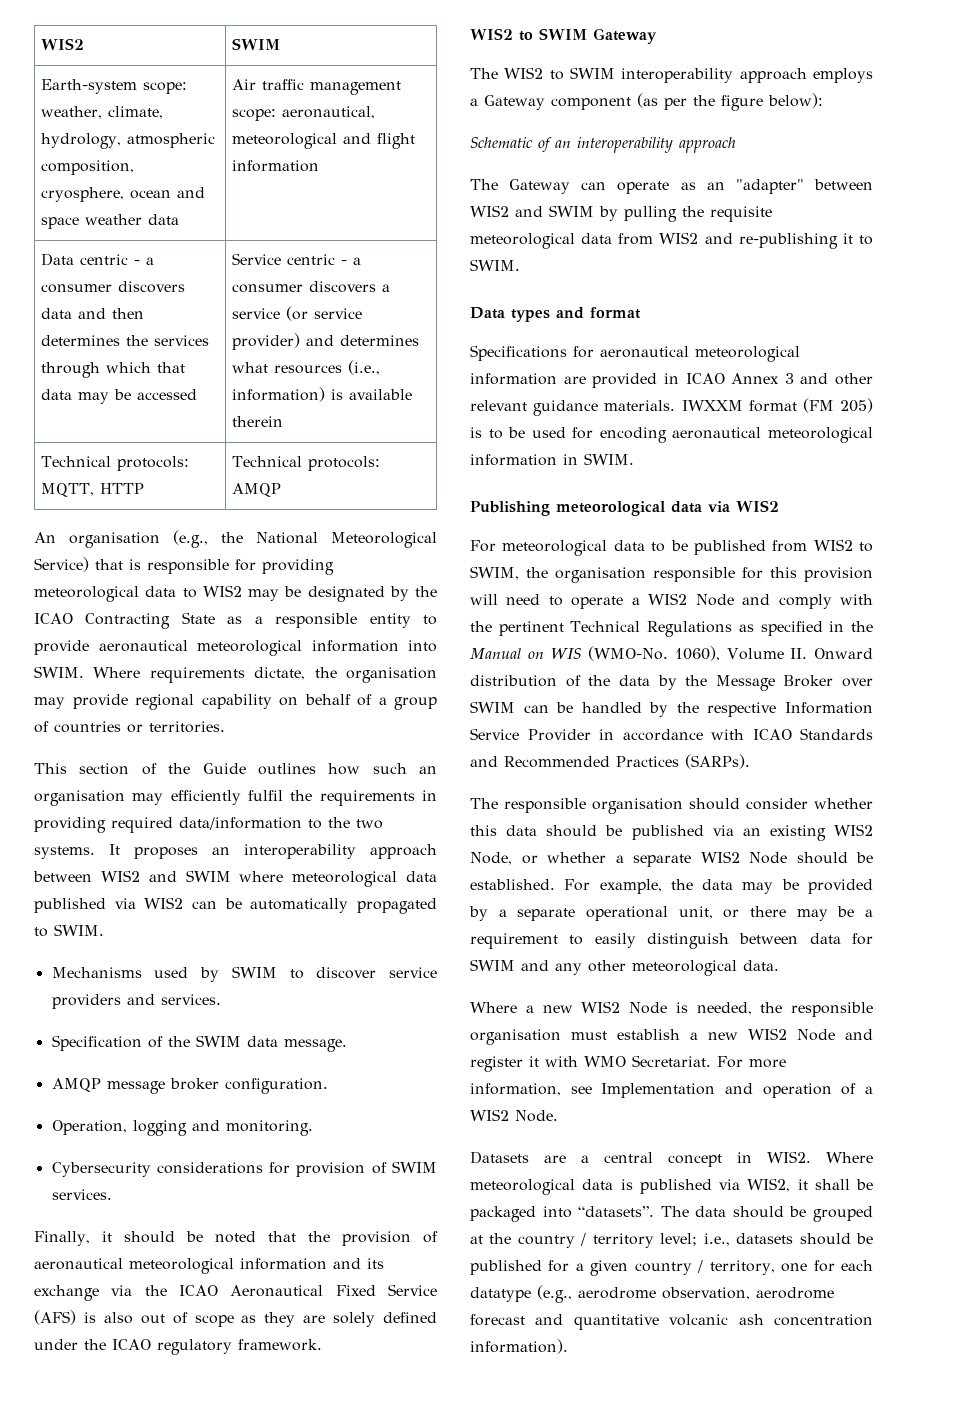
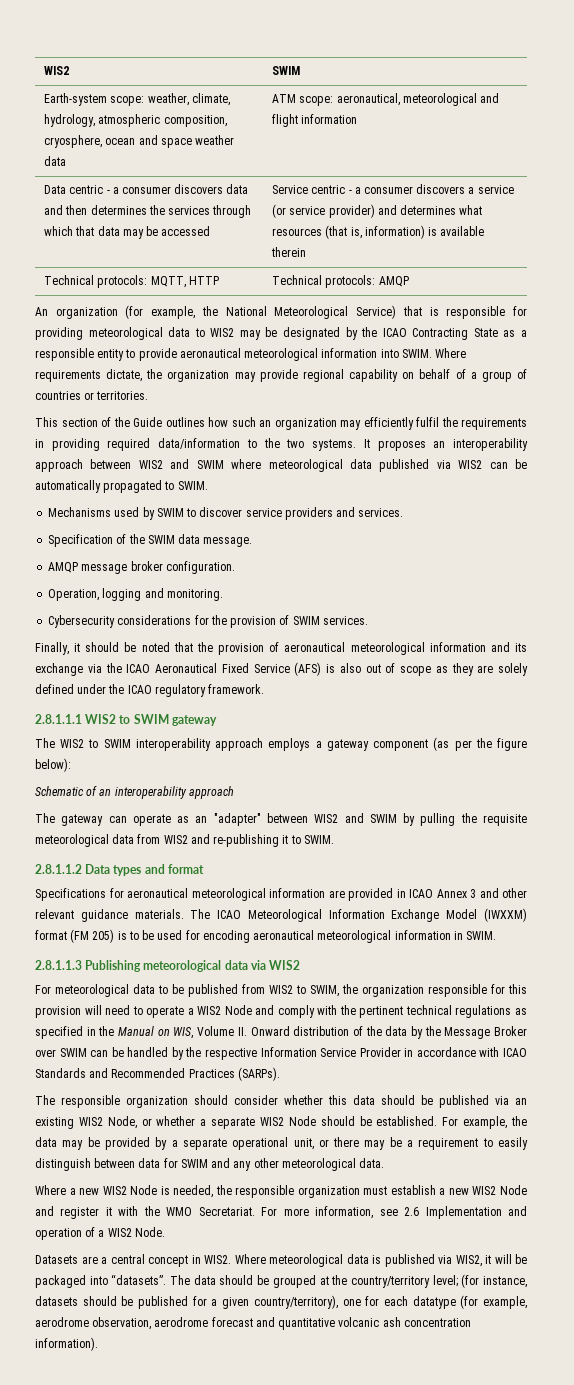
- Earth-system scope: weather, climate, hydrology, atmospheric composition, cryosphere, ocean and space weather data | Air traffic management scope: aeronautical, meteorological and flight information
+ Earth-system scope: weather, climate, hydrology, atmospheric composition, cryosphere, ocean and space weather data | ATM scope: aeronautical, meteorological and flight information
- Data centric - a consumer discovers data and then determines the services through which that data may be accessed | Service centric - a consumer discovers a service (or service provider) and determines what resources (i.e., information) is available therein
+ Data centric - a consumer discovers data and then determines the services through which that data may be accessed | Service centric - a consumer discovers a service (or service provider) and determines what resources (that is, information) is available therein
- An organisation (e.g., the National Meteorological Service) that is responsible for providing meteorological data to WIS2 may be designated by the ICAO Contracting State as a responsible entity to provide aeronautical meteorological information into SWIM.
+ An organization (for example, the National Meteorological Service) that is responsible for providing meteorological data to WIS2 may be designated by the ICAO Contracting State as a responsible entity to provide aeronautical meteorological information into SWIM.
- Where requirements dictate, the organisation may provide regional capability on behalf of a group of countries or territories.
+ Where requirements dictate, the organization may provide regional capability on behalf of a group of countries or territories.
- This section of the Guide outlines how such an organisation may efficiently fulfil the requirements in providing required data/information to the two systems.
+ This section of the Guide outlines how such an organization may efficiently fulfil the requirements in providing required data/information to the two systems.
- Cybersecurity considerations for provision of SWIM services.
+ Cybersecurity considerations for the provision of SWIM services.
- WIS2 to SWIM Gateway
+ 2.8.1.1.1 WIS2 to SWIM gateway
- The WIS2 to SWIM interoperability approach employs a Gateway component (as per the figure below):
+ The WIS2 to SWIM interoperability approach employs a gateway component (as per the figure below):
- The Gateway can operate as an "adapter" between WIS2 and SWIM by pulling the requisite meteorological data from WIS2 and re-publishing it to SWIM.
+ The gateway can operate as an "adapter" between WIS2 and SWIM by pulling the requisite meteorological data from WIS2 and re-publishing it to SWIM.
- Data types and format
+ 2.8.1.1.2 Data types and format
- IWXXM format (FM 205) is to be used for encoding aeronautical meteorological information in SWIM.
+ The ICAO Meteorological Information Exchange Model (IWXXM) format (FM 205) is to be used for encoding aeronautical meteorological information in SWIM.
- Publishing meteorological data via WIS2
+ 2.8.1.1.3 Publishing meteorological data via WIS2
- For meteorological data to be published from WIS2 to SWIM, the organisation responsible for this provision will need to operate a WIS2 Node and comply with the pertinent Technical Regulations as specified in the Manual on WIS (WMO-No. 1060), Volume II. Onward distribution of the data by the Message Broker over SWIM can be handled by the respective Information Service Provider in accordance with ICAO Standards and Recommended Practices (SARPs).
+ For meteorological data to be published from WIS2 to SWIM, the organization responsible for this provision will need to operate a WIS2 Node and comply with the pertinent technical regulations as specified in the Manual on WIS, Volume II. Onward distribution of the data by the Message Broker over SWIM can be handled by the respective Information Service Provider in accordance with ICAO Standards and Recommended Practices (SARPs).
- The responsible organisation should consider whether this data should be published via an existing WIS2 Node, or whether a separate WIS2 Node should be established.
+ The responsible organization should consider whether this data should be published via an existing WIS2 Node, or whether a separate WIS2 Node should be established.
- Where a new WIS2 Node is needed, the responsible organisation must establish a new WIS2 Node and register it with WMO Secretariat.
+ Where a new WIS2 Node is needed, the responsible organization must establish a new WIS2 Node and register it with the WMO Secretariat.
- For more information, see Implementation and operation of a WIS2 Node.
+ For more information, see 2.6 Implementation and operation of a WIS2 Node.
- Where meteorological data is published via WIS2, it shall be packaged into “datasets”.
+ Where meteorological data is published via WIS2, it will be packaged into “datasets”.
- The data should be grouped at the country / territory level; i.e., datasets should be published for a given country / territory, one for each datatype (e.g., aerodrome observation, aerodrome forecast and quantitative volcanic ash concentration information).
+ The data should be grouped at the country/territory level; (for instance, datasets should be published for a given country/territory), one for each datatype (for example, aerodrome observation, aerodrome forecast and quantitative volcanic ash concentration information).

